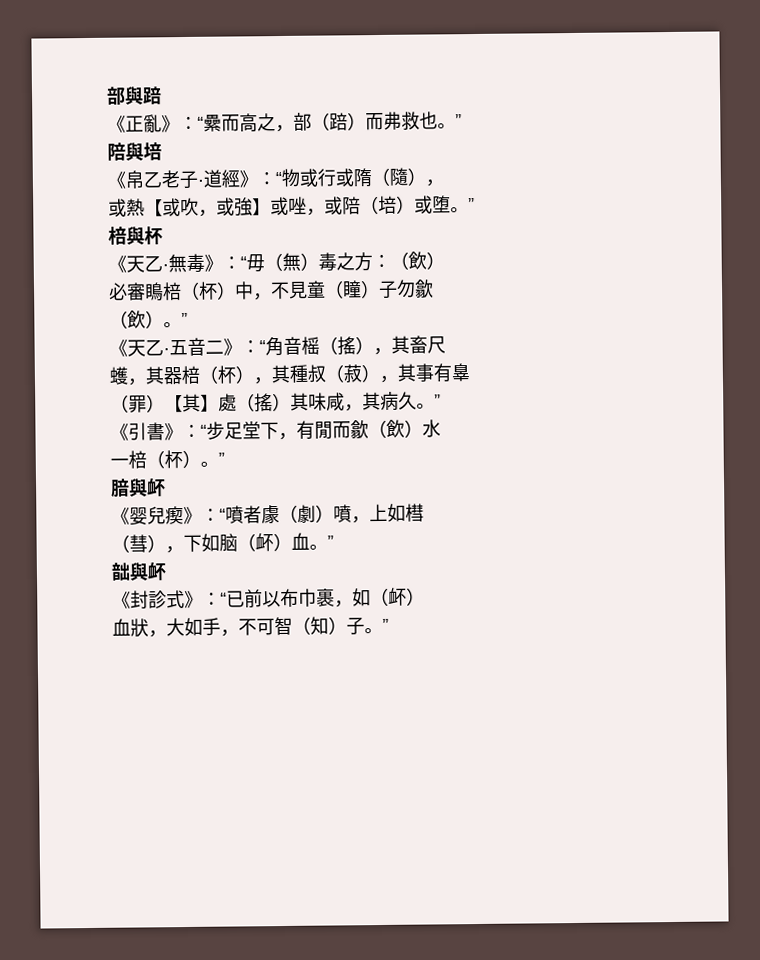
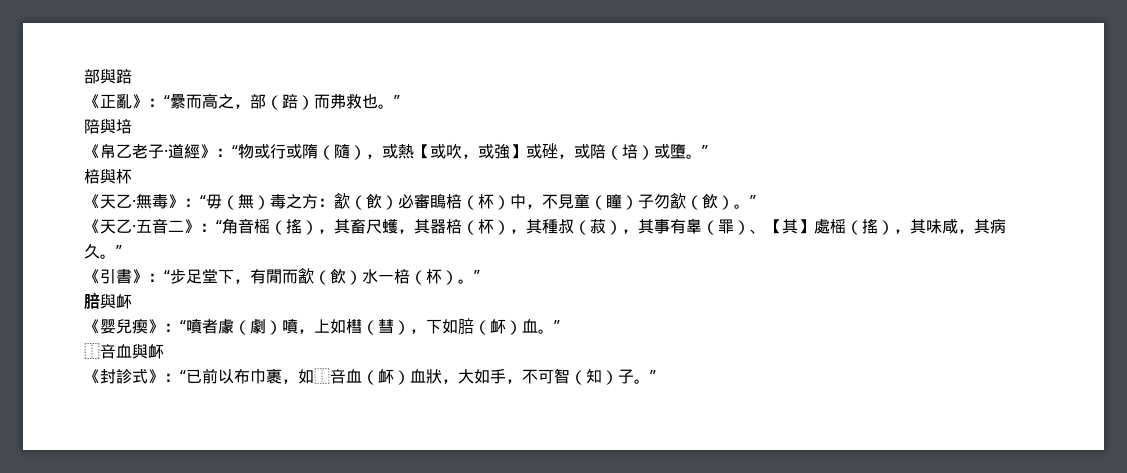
- 《帛乙老子·道經》：“物或行或隋（隨），
- 或熱【或吹，或強】或唑，或陪（培）或堕。”
+ 《帛乙老子·道經》：“物或行或隋（隨），或熱【或吹，或強】或䂳，或陪（培）或墮。”
- 《天乙·無毒》：“毋（無）毒之方：（飲）
- 必審瞗棓（杯）中，不見童（瞳）子勿歙
- （飲）。”
+ 《天乙·無毒》：“毋（無）毒之方：㱃（飲）必審瞗棓（杯）中，不見童（瞳）子勿㱃（飲）。”
- 《天乙·五音二》：“角音榣（搖），其畜尺
- 蠖，其器棓（杯），其種叔（菽），其事有辠
- （罪）【其】處（搖）其味咸，其病久。”
+ 《天乙·五音二》：“角音榣（搖），其畜尺蠖，其器棓（杯），其種叔（菽），其事有辠（罪）、【其】處榣（搖），其味咸，其病久。”
- 《引書》：“步足堂下，有閒而歙（飲）水
- 一棓（杯）。”
+ 《引書》：“步足堂下，有閒而㱃（飲）水一棓（杯）。”
- 腤與衃
+ 䏽與衃
- 《婴兒瘈》：“噴者豦（劇）噴，上如槥
- （彗），下如脑（衃）血。”
+ 《婴兒瘈》：“噴者豦（劇）噴，上如槥（彗），下如䏽（衃）血。”
- 韷與衃
+ ⿰咅血與衃
- 《封診式》：“已前以布巾裹，如（衃）
- 血狀，大如手，不可智（知）子。”
+ 《封診式》：“已前以布巾裹，如⿰咅血（衃）血狀，大如手，不可智（知）子。”

